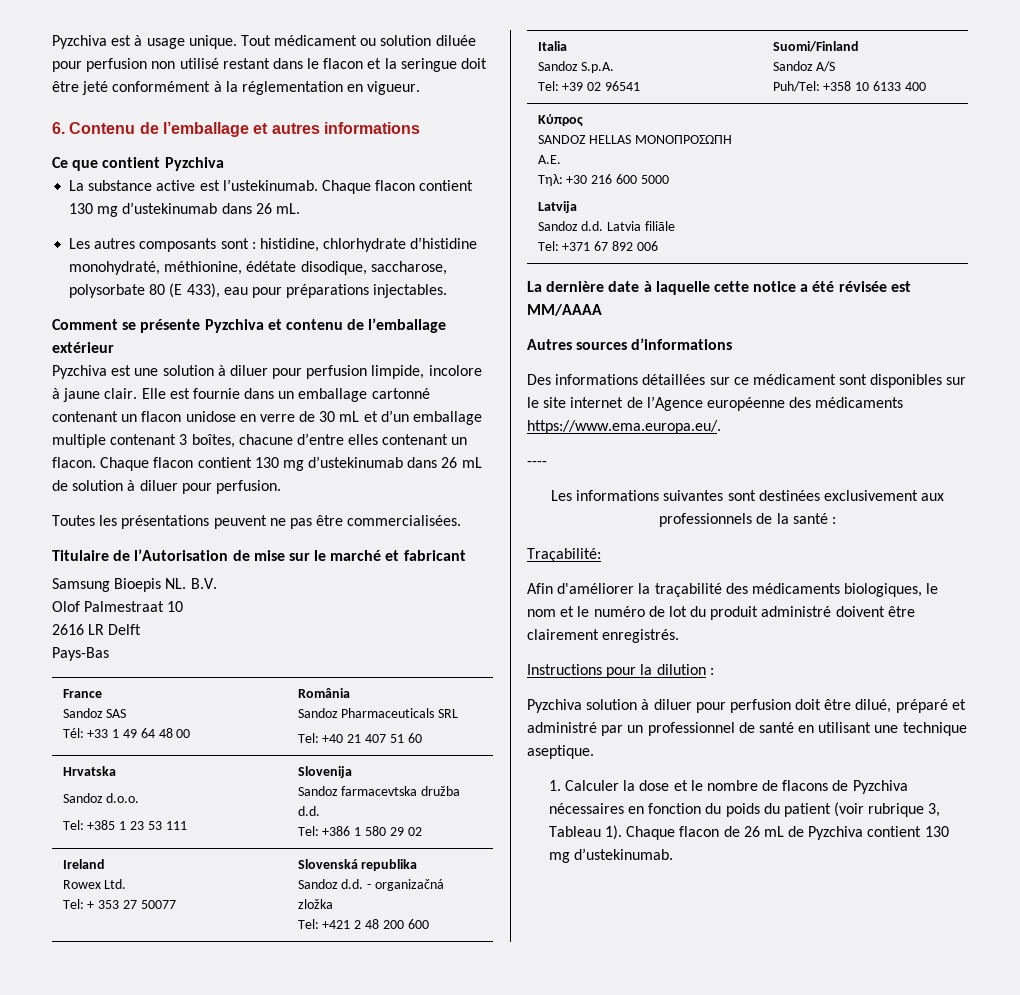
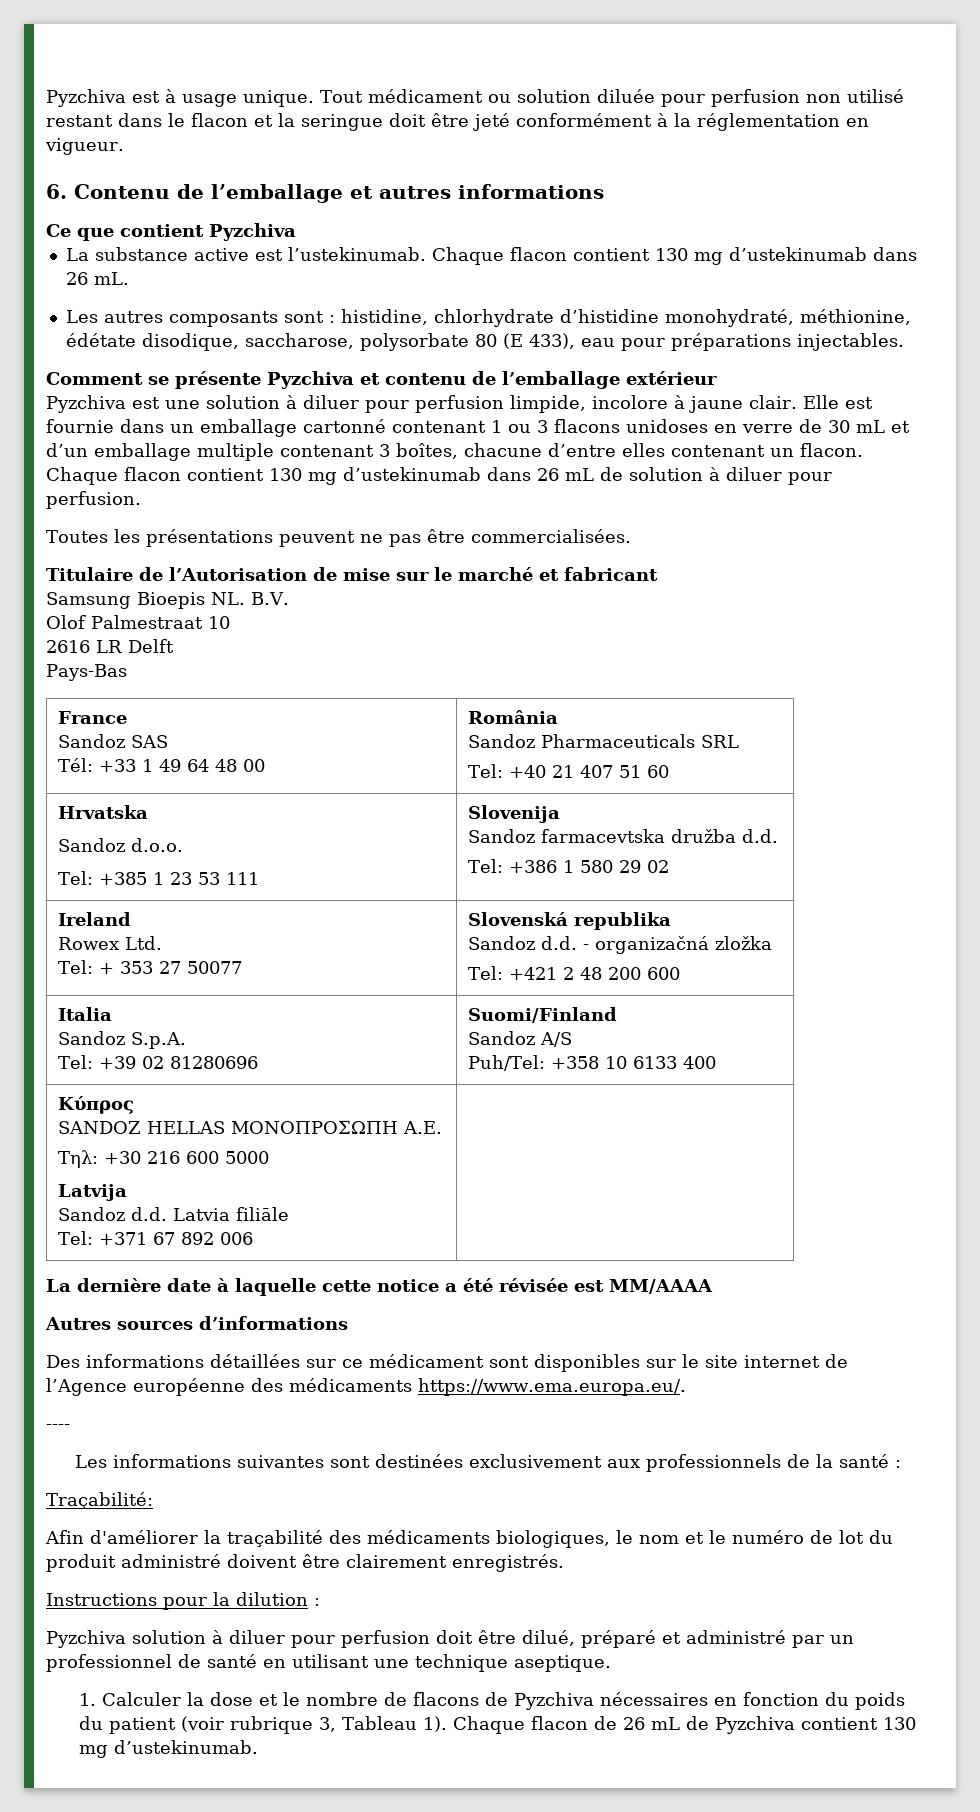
- Elle est fournie dans un emballage cartonné contenant un flacon unidose en verre de 30 mL et d’un emballage multiple contenant 3 boîtes, chacune d’entre elles contenant un flacon.
+ Elle est fournie dans un emballage cartonné contenant 1 ou 3 flacons unidoses en verre de 30 mL et d’un emballage multiple contenant 3 boîtes, chacune d’entre elles contenant un flacon.
  Italia
  Sandoz S.p.A.
- Tel: +39 02 96541 | Suomi/Finland
+ Tel: +39 02 81280696 | Suomi/Finland

